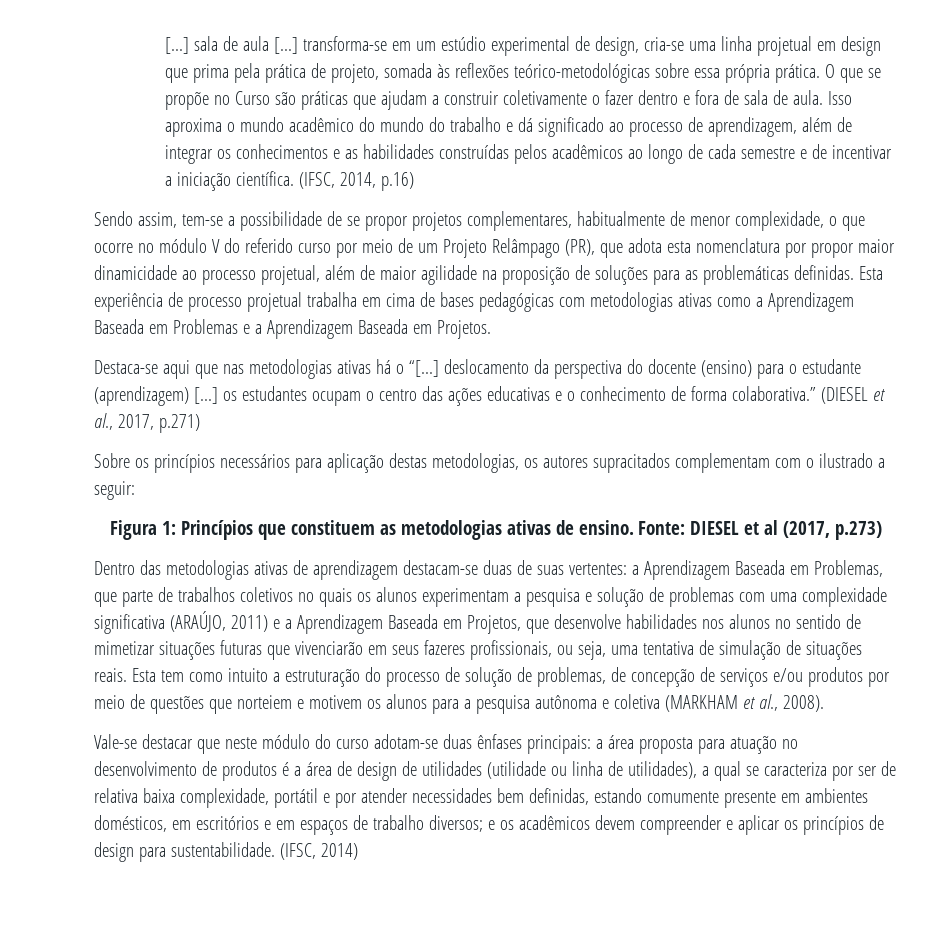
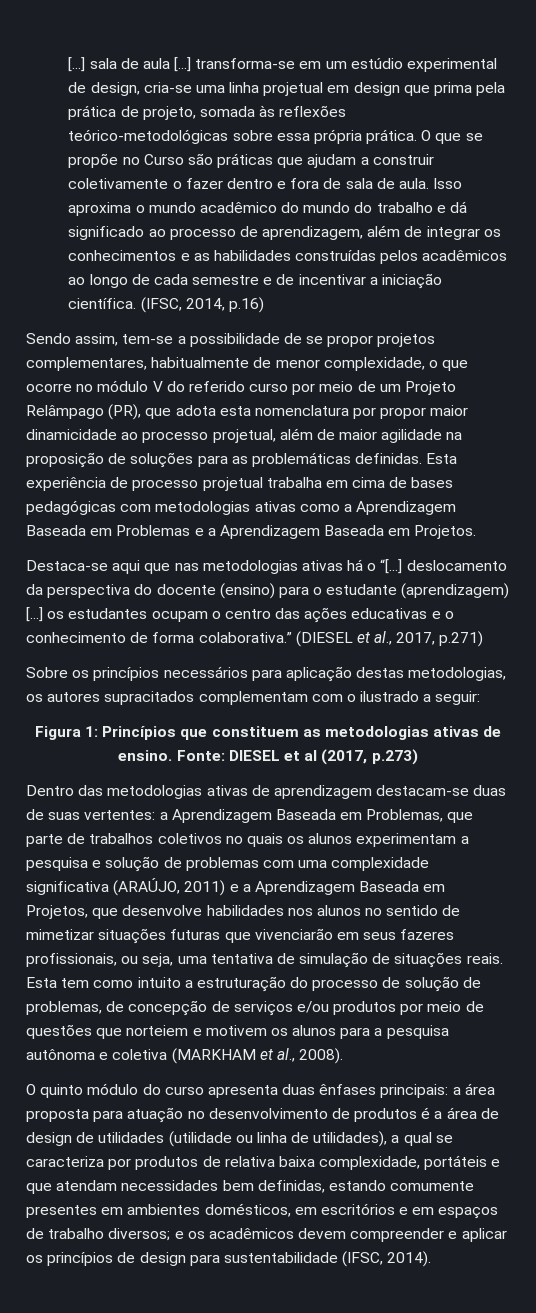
- Vale-se destacar que neste módulo do curso adotam-se duas ênfases principais:
+ O quinto módulo do curso apresenta duas ênfases principais:
- a área proposta para atuação no desenvolvimento de produtos é a área de design de utilidades (utilidade ou linha de utilidades), a qual se caracteriza por ser de relativa baixa complexidade, portátil e por atender necessidades bem definidas, estando comumente presente em ambientes domésticos, em escritórios e em espaços de trabalho diversos;
+ a área proposta para atuação no desenvolvimento de produtos é a área de design de utilidades (utilidade ou linha de utilidades), a qual se caracteriza por produtos de relativa baixa complexidade, portáteis e que atendam necessidades bem definidas, estando comumente presentes em ambientes domésticos, em escritórios e em espaços de trabalho diversos;
- e os acadêmicos devem compreender e aplicar os princípios de design para sustentabilidade. (IFSC, 2014)
+ e os acadêmicos devem compreender e aplicar os princípios de design para sustentabilidade (IFSC, 2014).

